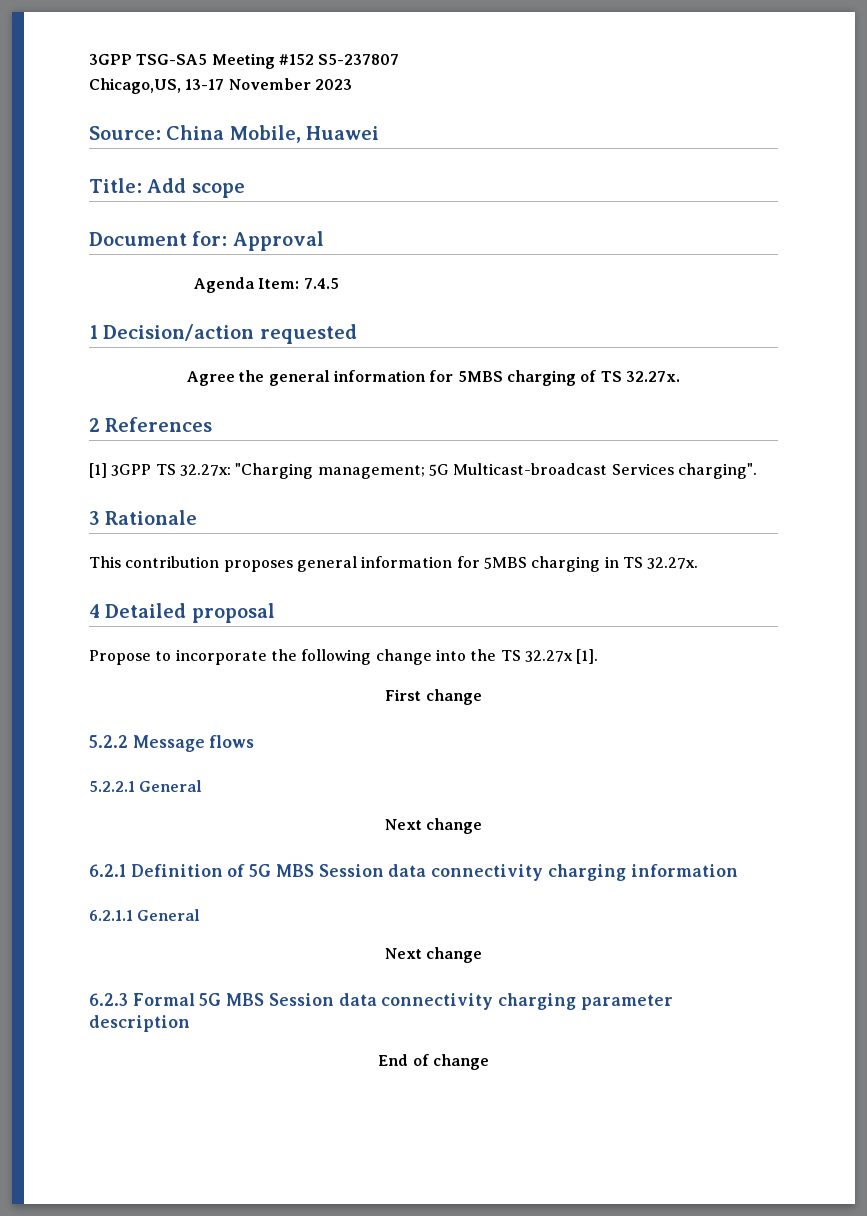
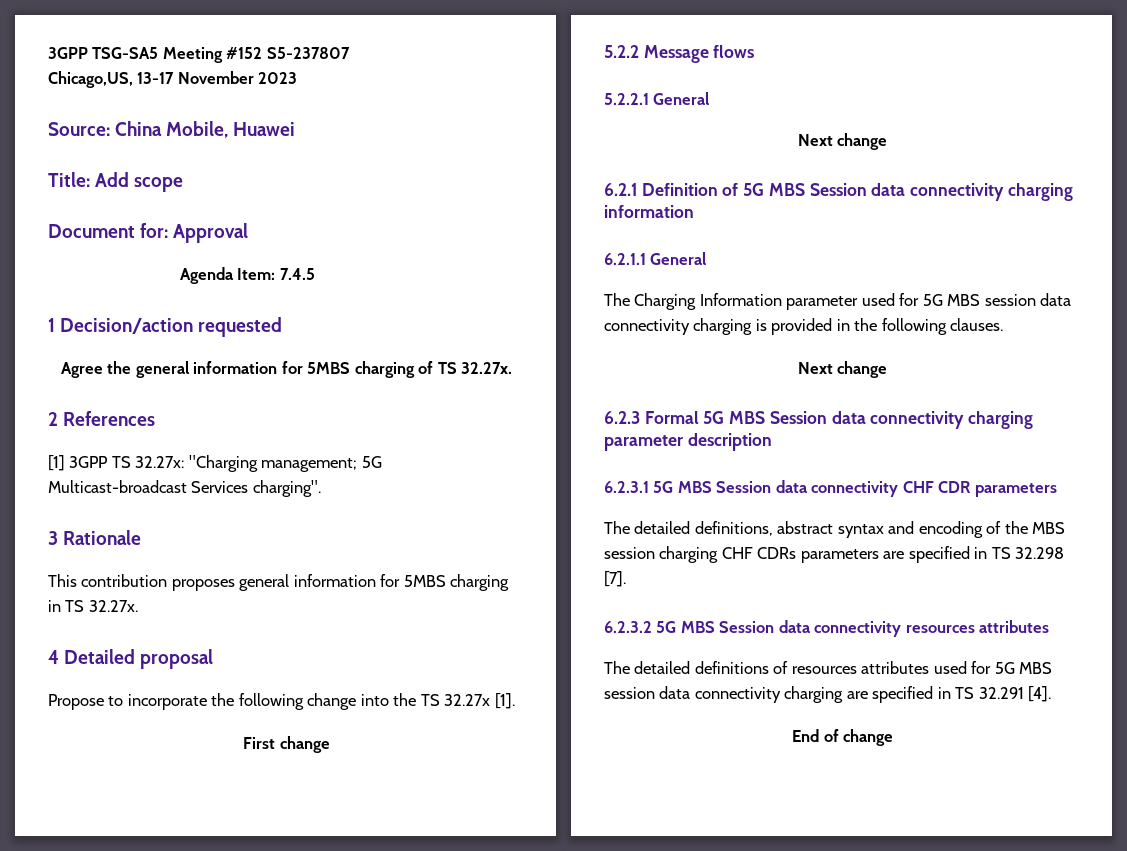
+ The Charging Information parameter used for 5G MBS session data connectivity charging is provided in the following clauses.
+ 6.2.3.1 5G MBS Session data connectivity CHF CDR parameters
+ The detailed definitions, abstract syntax and encoding of the MBS session charging CHF CDRs parameters are specified in TS 32.298 [7].
+ 6.2.3.2 5G MBS Session data connectivity resources attributes
+ The detailed definitions of resources attributes used for 5G MBS session data connectivity charging are specified in TS 32.291 [4].

